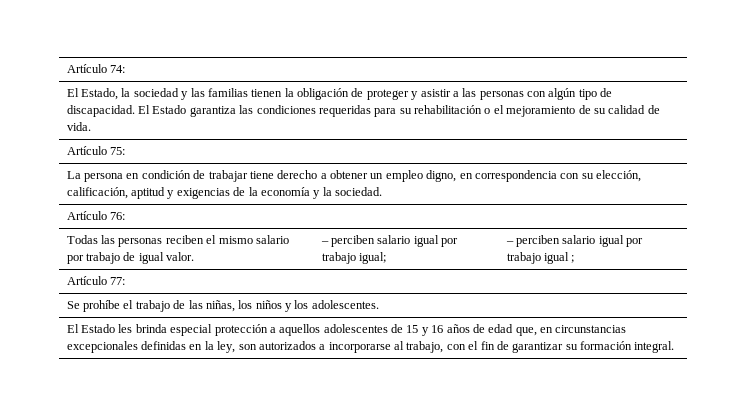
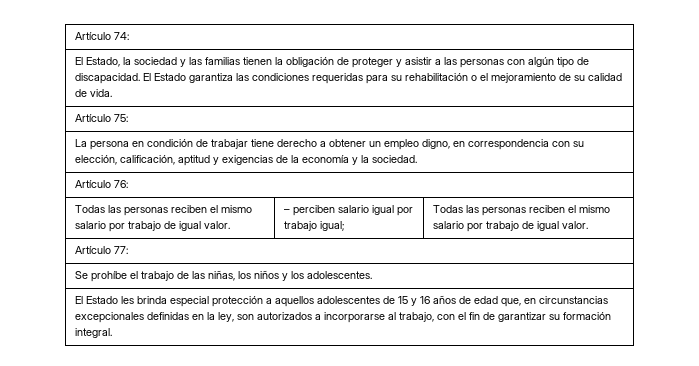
- Todas las personas reciben el mismo salario por trabajo de igual valor. | – perciben salario igual por trabajo igual; | – perciben salario igual por trabajo igual ;
+ Todas las personas reciben el mismo salario por trabajo de igual valor. | – perciben salario igual por trabajo igual; | Todas las personas reciben el mismo salario por trabajo de igual valor.

